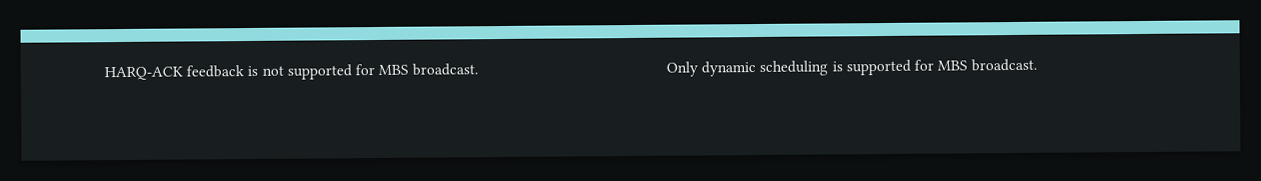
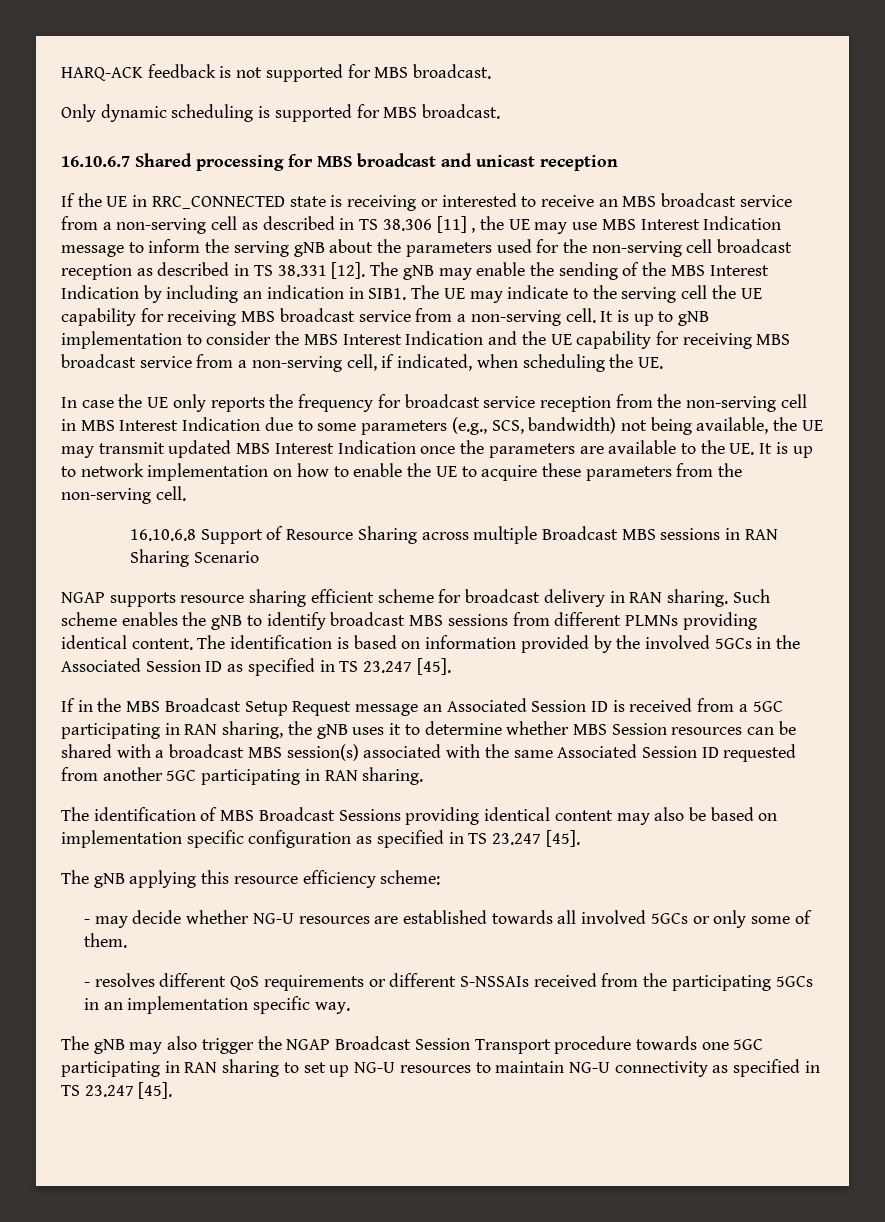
+ 16.10.6.7 Shared processing for MBS broadcast and unicast reception
+ If the UE in RRC_CONNECTED state is receiving or interested to receive an MBS broadcast service from a non-serving cell as described in TS 38.306 [11] , the UE may use MBS Interest Indication message to inform the serving gNB about the parameters used for the non-serving cell broadcast reception as described in TS 38.331 [12]. The gNB may enable the sending of the MBS Interest Indication by including an indication in SIB1. The UE may indicate to the serving cell the UE capability for receiving MBS broadcast service from a non-serving cell. It is up to gNB implementation to consider the MBS Interest Indication and the UE capability for receiving MBS broadcast service from a non-serving cell, if indicated, when scheduling the UE.
+ In case the UE only reports the frequency for broadcast service reception from the non-serving cell in MBS Interest Indication due to some parameters (e.g., SCS, bandwidth) not being available, the UE may transmit updated MBS Interest Indication once the parameters are available to the UE. It is up to network implementation on how to enable the UE to acquire these parameters from the non-serving cell.
+ 16.10.6.8 Support of Resource Sharing across multiple Broadcast MBS sessions in RAN Sharing Scenario
+ NGAP supports resource sharing efficient scheme for broadcast delivery in RAN sharing. Such scheme enables the gNB to identify broadcast MBS sessions from different PLMNs providing identical content. The identification is based on information provided by the involved 5GCs in the Associated Session ID as specified in TS 23.247 [45].
+ If in the MBS Broadcast Setup Request message an Associated Session ID is received from a 5GC participating in RAN sharing, the gNB uses it to determine whether MBS Session resources can be shared with a broadcast MBS session(s) associated with the same Associated Session ID requested from another 5GC participating in RAN sharing.
+ The identification of MBS Broadcast Sessions providing identical content may also be based on implementation specific configuration as specified in TS 23.247 [45].
+ The gNB applying this resource efficiency scheme:
+ - may decide whether NG-U resources are established towards all involved 5GCs or only some of them.
+ - resolves different QoS requirements or different S-NSSAIs received from the participating 5GCs in an implementation specific way.
+ The gNB may also trigger the NGAP Broadcast Session Transport procedure towards one 5GC participating in RAN sharing to set up NG-U resources to maintain NG-U connectivity as specified in TS 23.247 [45].

